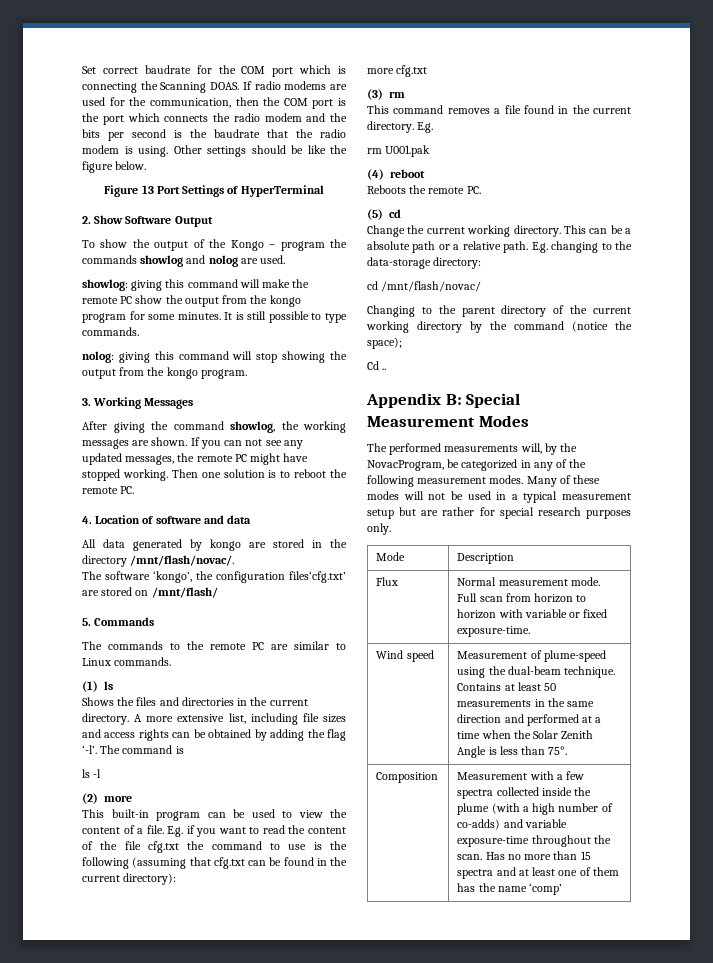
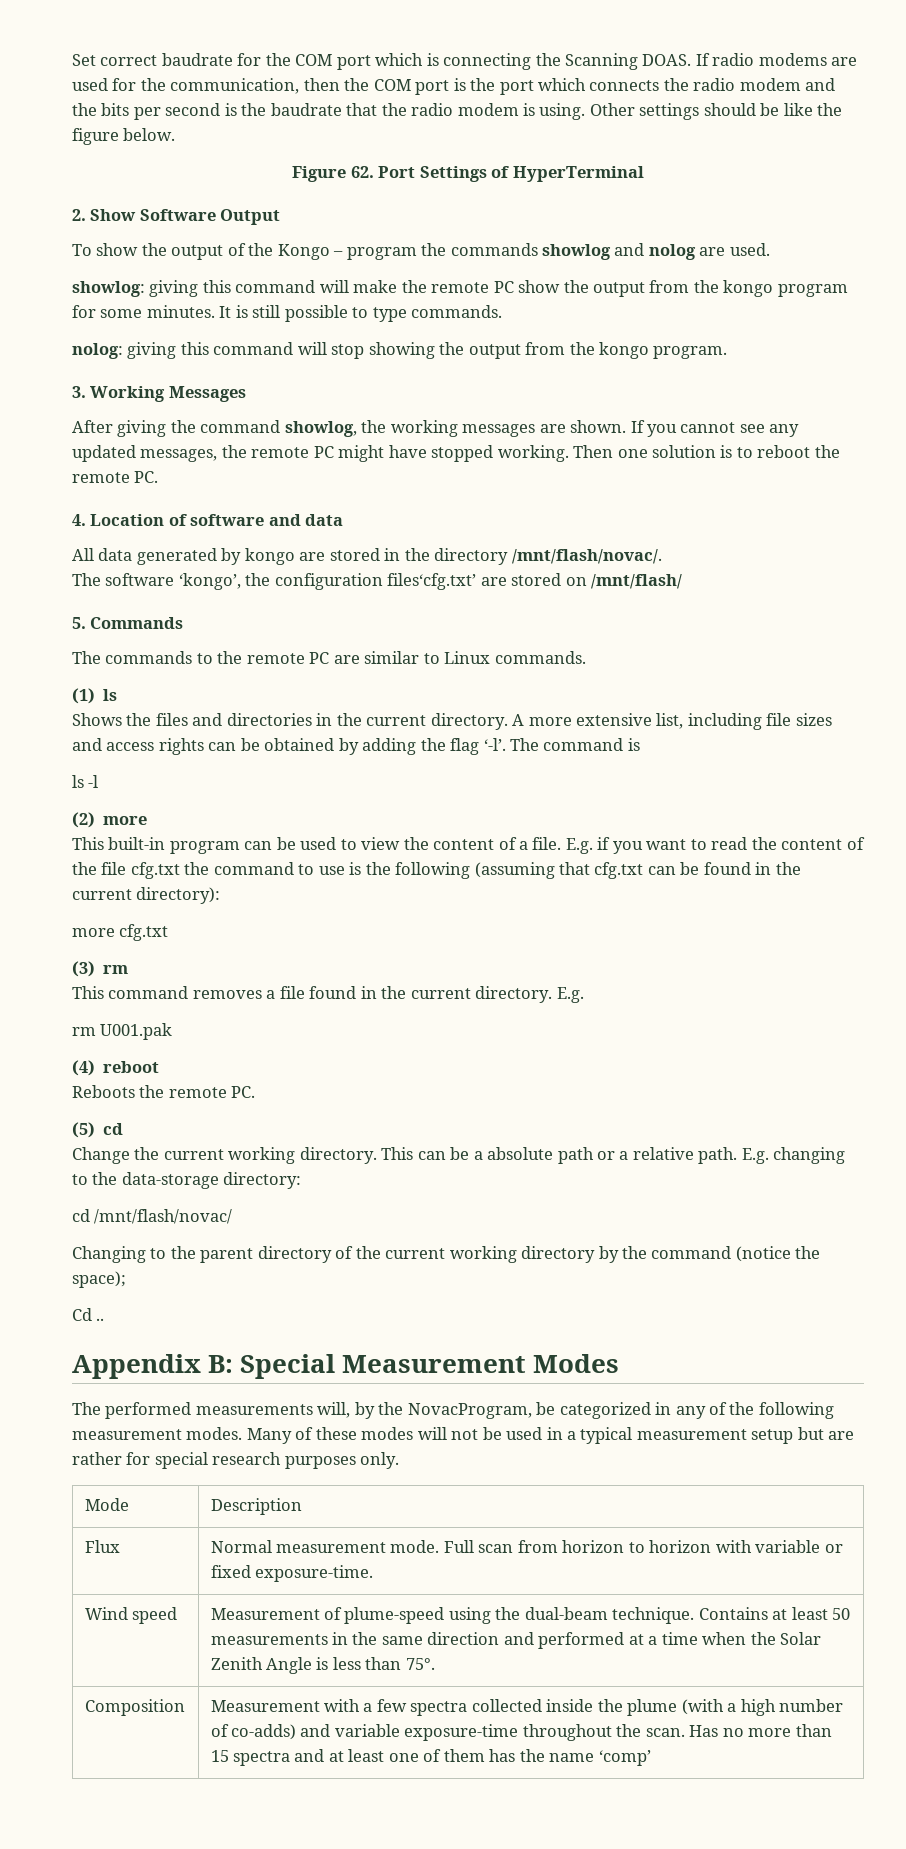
- Figure 13 Port Settings of HyperTerminal
+ Figure 62. Port Settings of HyperTerminal
- If you can not see any updated messages, the remote PC might have stopped working.
+ If you cannot see any updated messages, the remote PC might have stopped working.

